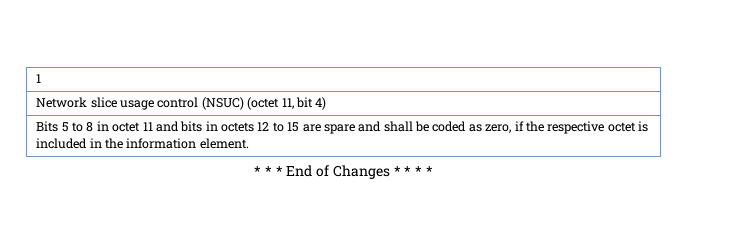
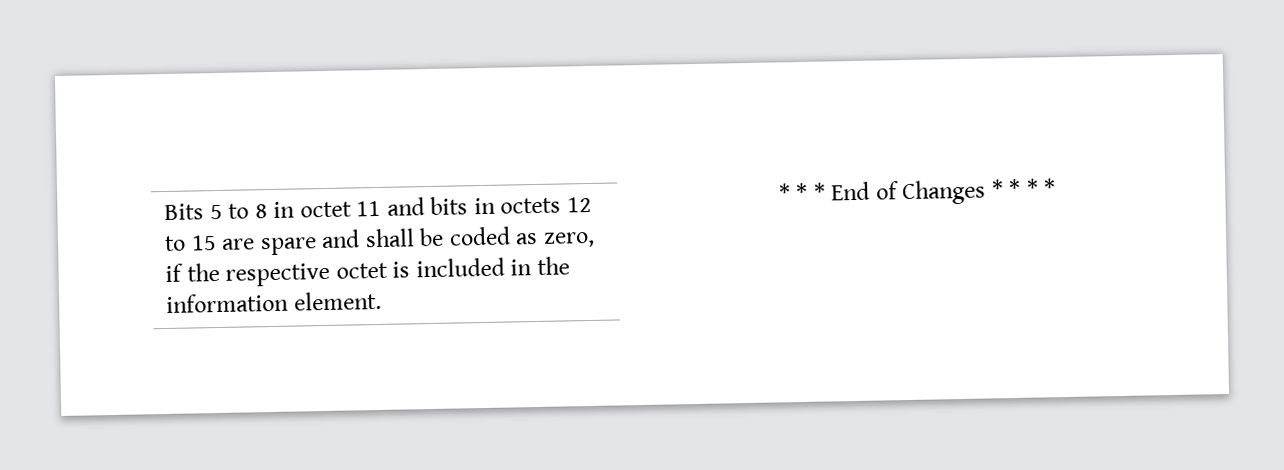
- 1
- Network slice usage control (NSUC) (octet 11, bit 4)

